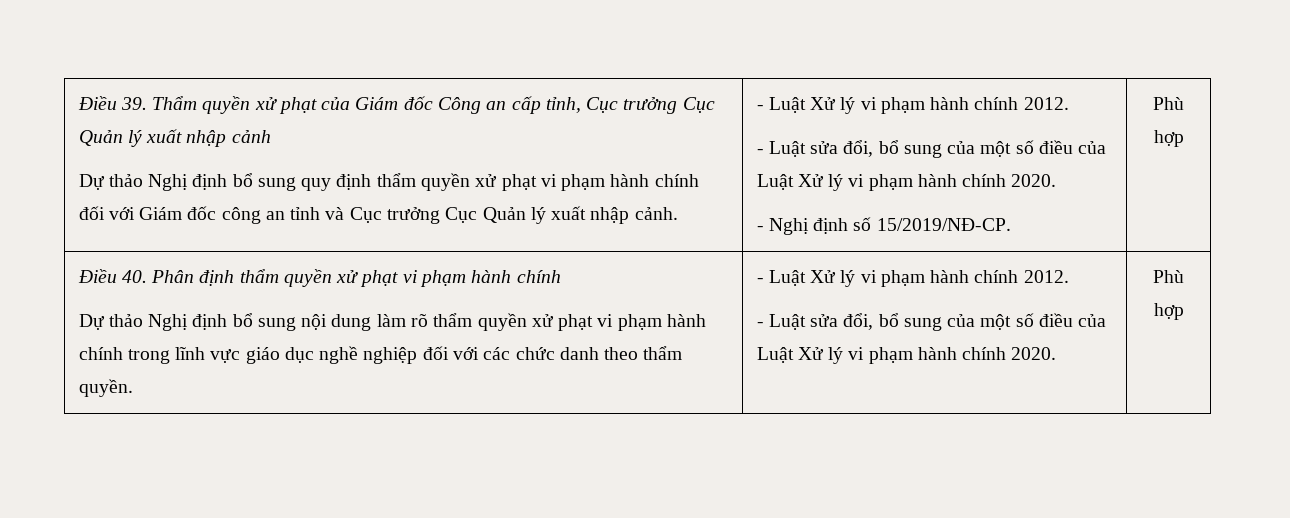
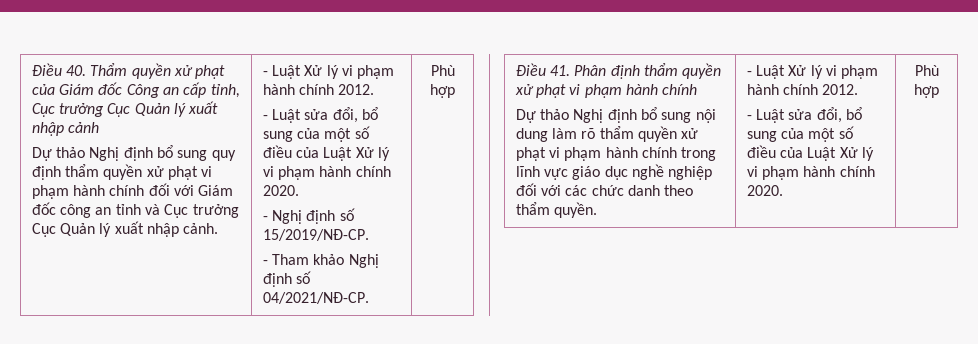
- Điều 39. Thẩm quyền xử phạt của Giám đốc Công an cấp tỉnh, Cục trưởng Cục Quản lý xuất nhập cảnh
+ Điều 40. Thẩm quyền xử phạt của Giám đốc Công an cấp tỉnh, Cục trưởng Cục Quản lý xuất nhập cảnh
+ - Tham khảo Nghị định số 04/2021/NĐ-CP.
- Điều 40. Phân định thẩm quyền xử phạt vi phạm hành chính
+ Điều 41. Phân định thẩm quyền xử phạt vi phạm hành chính

